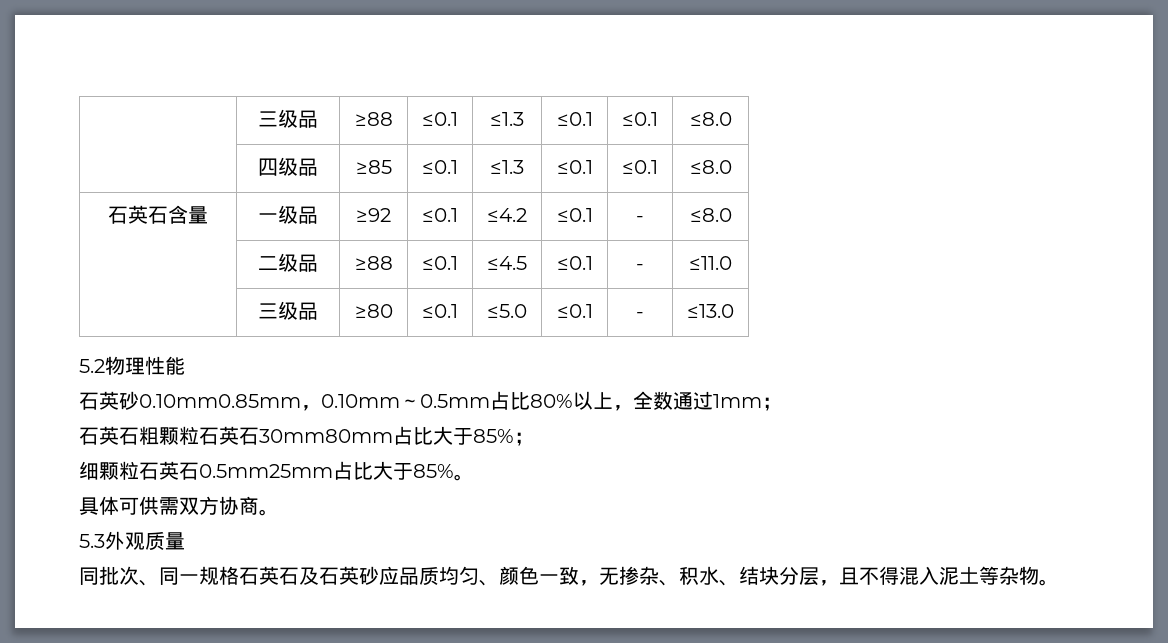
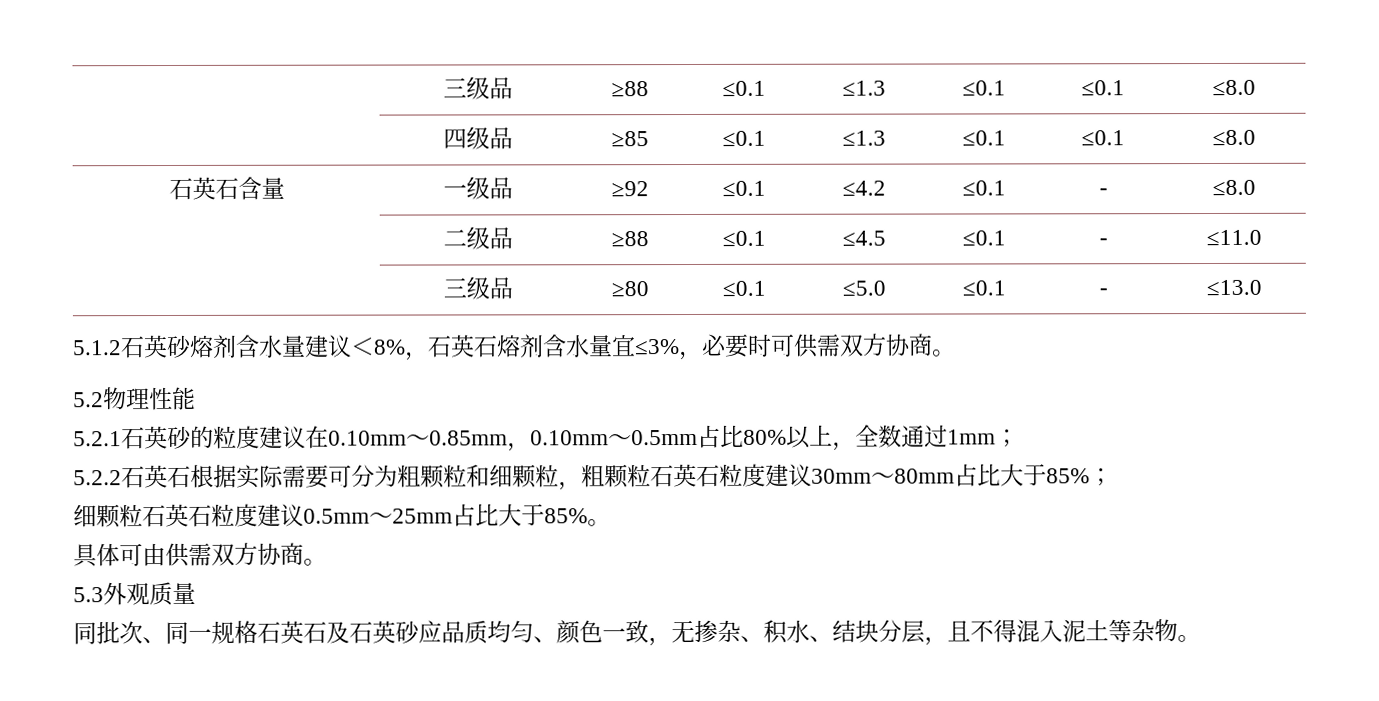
+ 5.1.2石英砂熔剂含水量建议＜8%，石英石熔剂含水量宜≤3%，必要时可供需双方协商。
  5.2物理性能
- 石英砂0.10mm0.85mm，0.10mm～0.5mm占比80%以上，全数通过1mm；
+ 5.2.1石英砂的粒度建议在0.10mm～0.85mm，0.10mm～0.5mm占比80%以上，全数通过1mm；
- 石英石粗颗粒石英石30mm80mm占比大于85%；
+ 5.2.2石英石根据实际需要可分为粗颗粒和细颗粒，粗颗粒石英石粒度建议30mm～80mm占比大于85%；
- 细颗粒石英石0.5mm25mm占比大于85%。
+ 细颗粒石英石粒度建议0.5mm～25mm占比大于85%。
- 具体可供需双方协商。
+ 具体可由供需双方协商。

